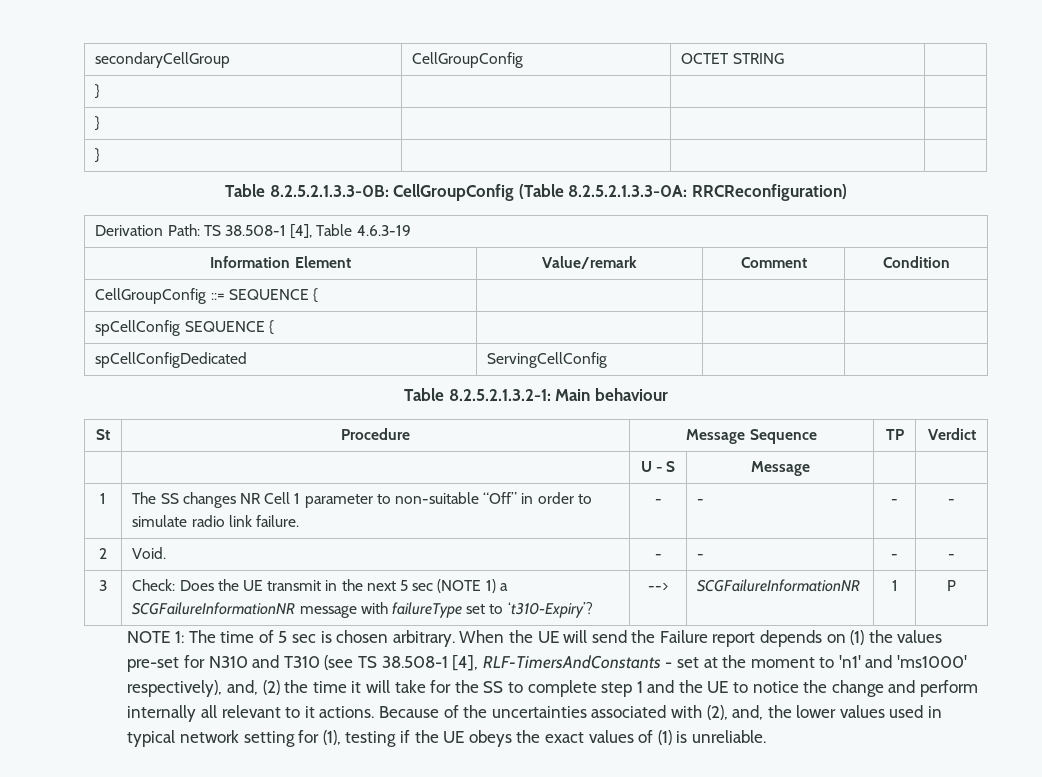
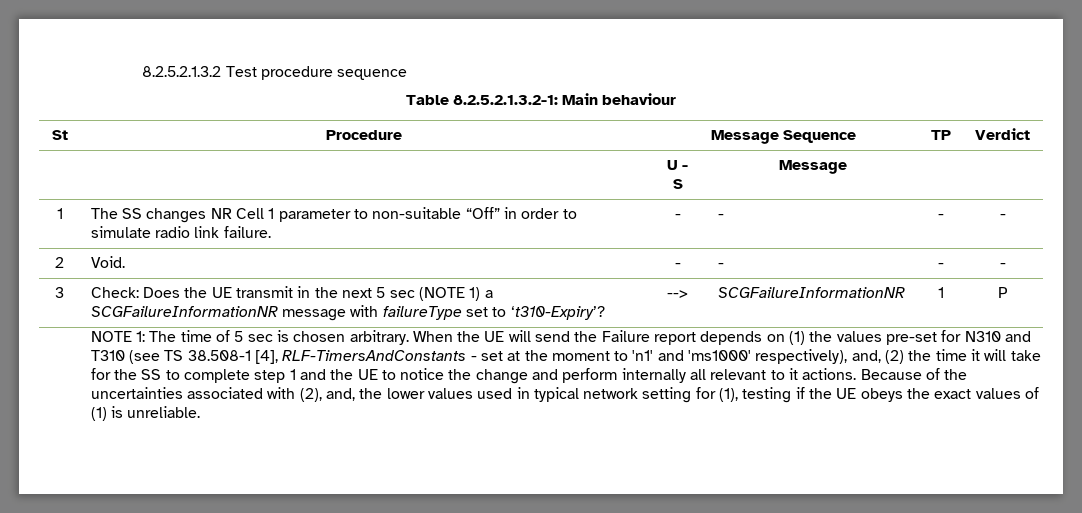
- secondaryCellGroup | CellGroupConfig | OCTET STRING |
- } | | |
- } | | |
- } | | |
- Table 8.2.5.2.1.3.3-0B: CellGroupConfig (Table 8.2.5.2.1.3.3-0A: RRCReconfiguration)
- Derivation Path: TS 38.508-1 [4], Table 4.6.3-19
- Information Element | Value/remark | Comment | Condition
- CellGroupConfig ::= SEQUENCE { | | |
- spCellConfig SEQUENCE { | | |
- spCellConfigDedicated | ServingCellConfig | |
+ 8.2.5.2.1.3.2 Test procedure sequence

